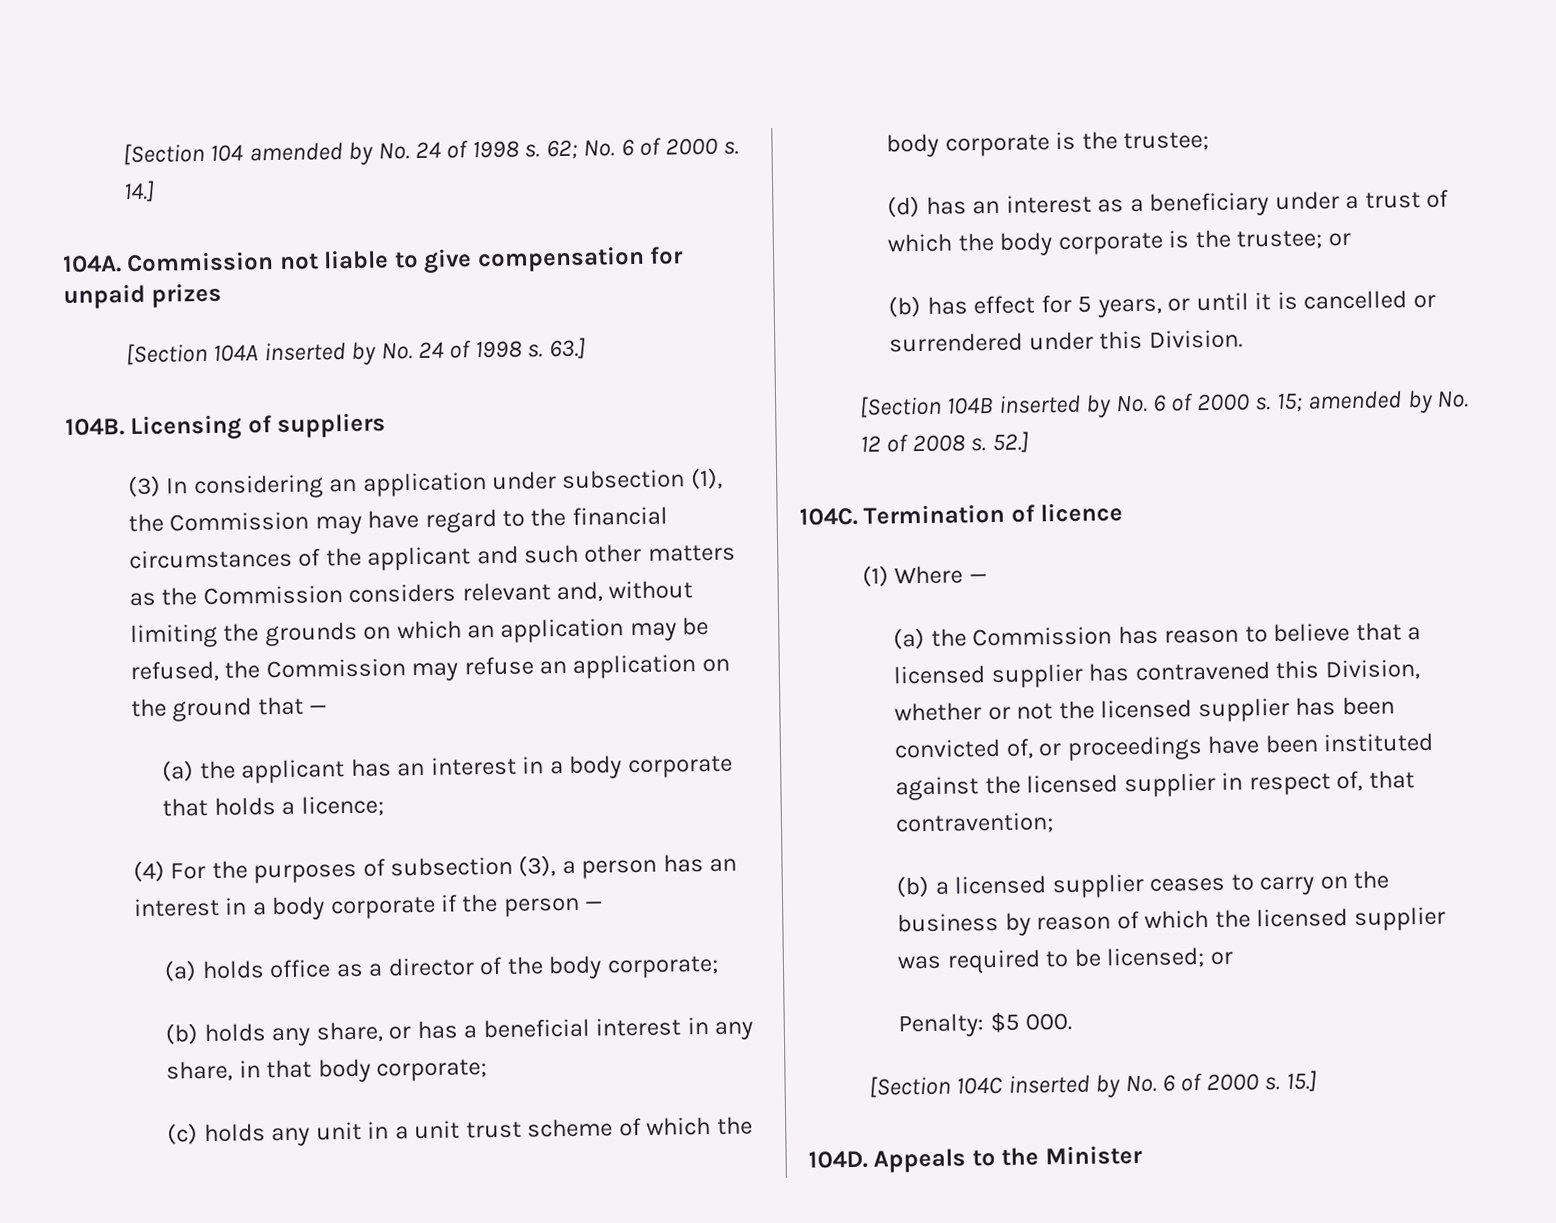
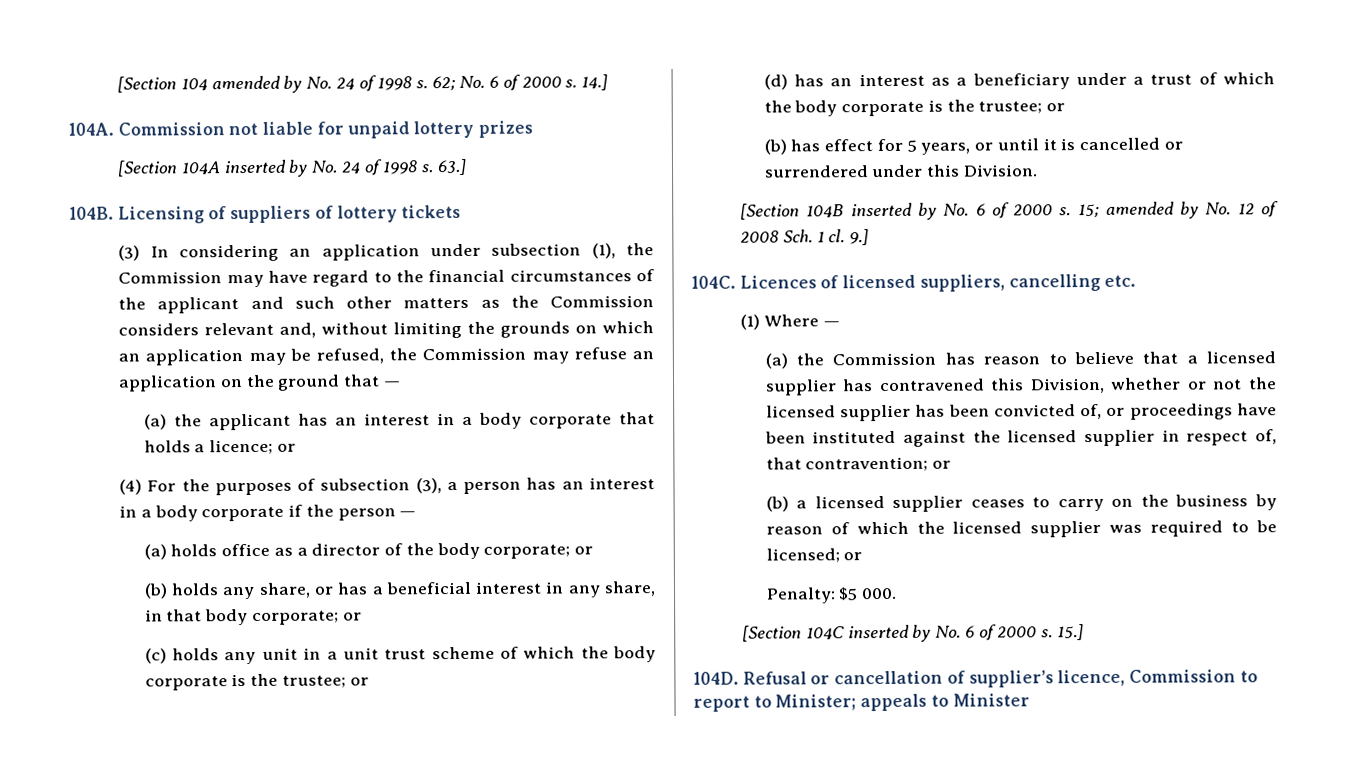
- Commission not liable to give compensation for unpaid prizes
+ Commission not liable for unpaid lottery prizes
- Licensing of suppliers
+ Licensing of suppliers of lottery tickets
- (a) the applicant has an interest in a body corporate that holds a licence;
+ (a) the applicant has an interest in a body corporate that holds a licence; or
- (a) holds office as a director of the body corporate;
+ (a) holds office as a director of the body corporate; or
- (b) holds any share, or has a beneficial interest in any share, in that body corporate;
+ (b) holds any share, or has a beneficial interest in any share, in that body corporate; or
- (c) holds any unit in a unit trust scheme of which the body corporate is the trustee;
+ (c) holds any unit in a unit trust scheme of which the body corporate is the trustee; or
- 15; amended by No. 12 of 2008 s. 52.]
- 104C. Termination of licence
+ 15; amended by No. 12 of 2008 Sch. 1 cl. 9.]
+ 104C. Licences of licensed suppliers, cancelling etc.
- (a) the Commission has reason to believe that a licensed supplier has contravened this Division, whether or not the licensed supplier has been convicted of, or proceedings have been instituted against the licensed supplier in respect of, that contravention;
+ (a) the Commission has reason to believe that a licensed supplier has contravened this Division, whether or not the licensed supplier has been convicted of, or proceedings have been instituted against the licensed supplier in respect of, that contravention; or
- Appeals to the Minister
+ Refusal or cancellation of supplier’s licence, Commission to report to Minister; appeals to Minister

